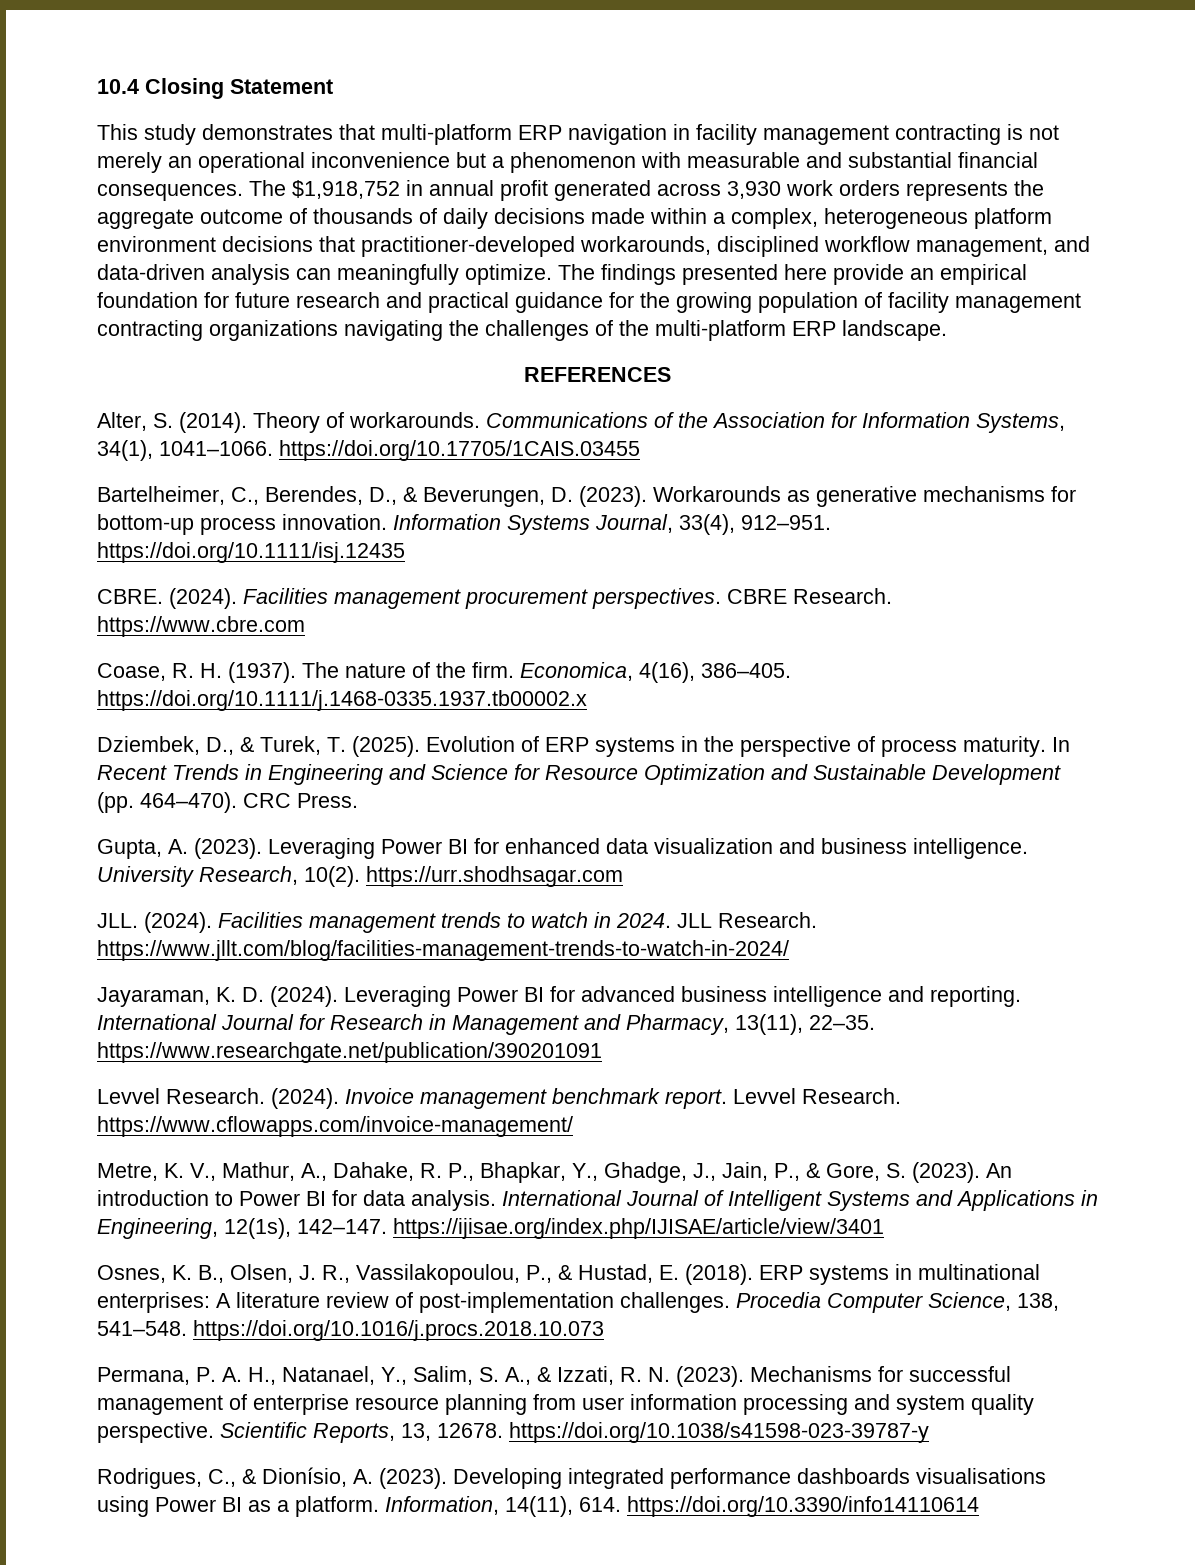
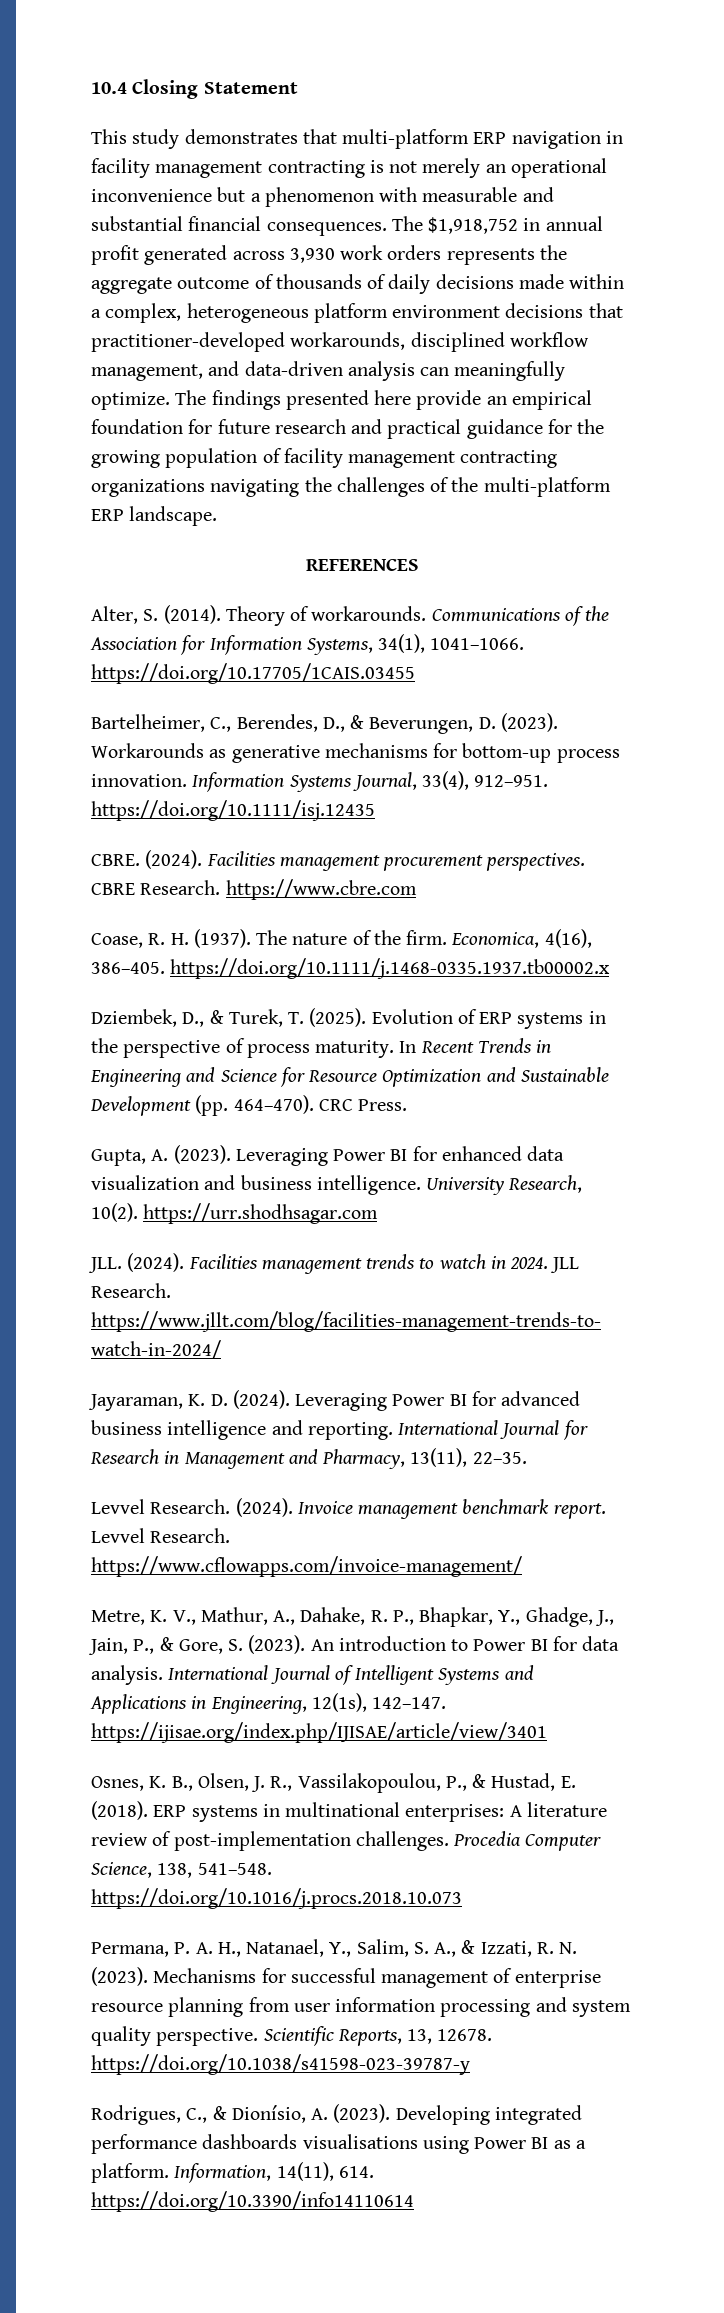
- International Journal for Research in Management and Pharmacy, 13(11), 22–35. https://www.researchgate.net/publication/390201091
+ International Journal for Research in Management and Pharmacy, 13(11), 22–35.

